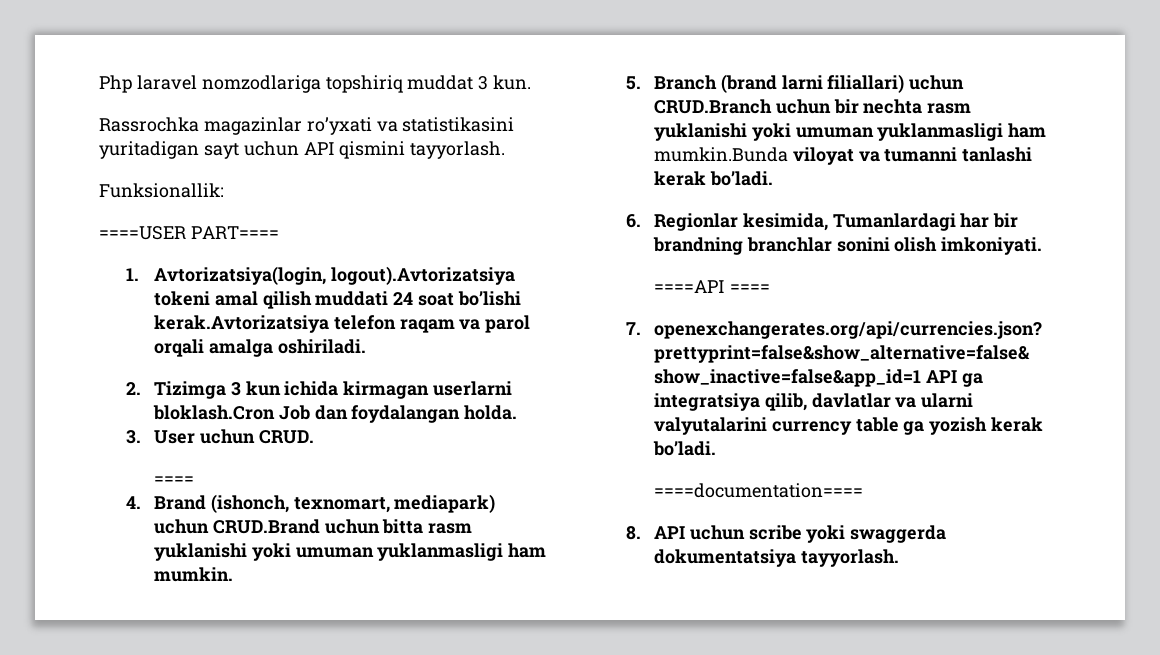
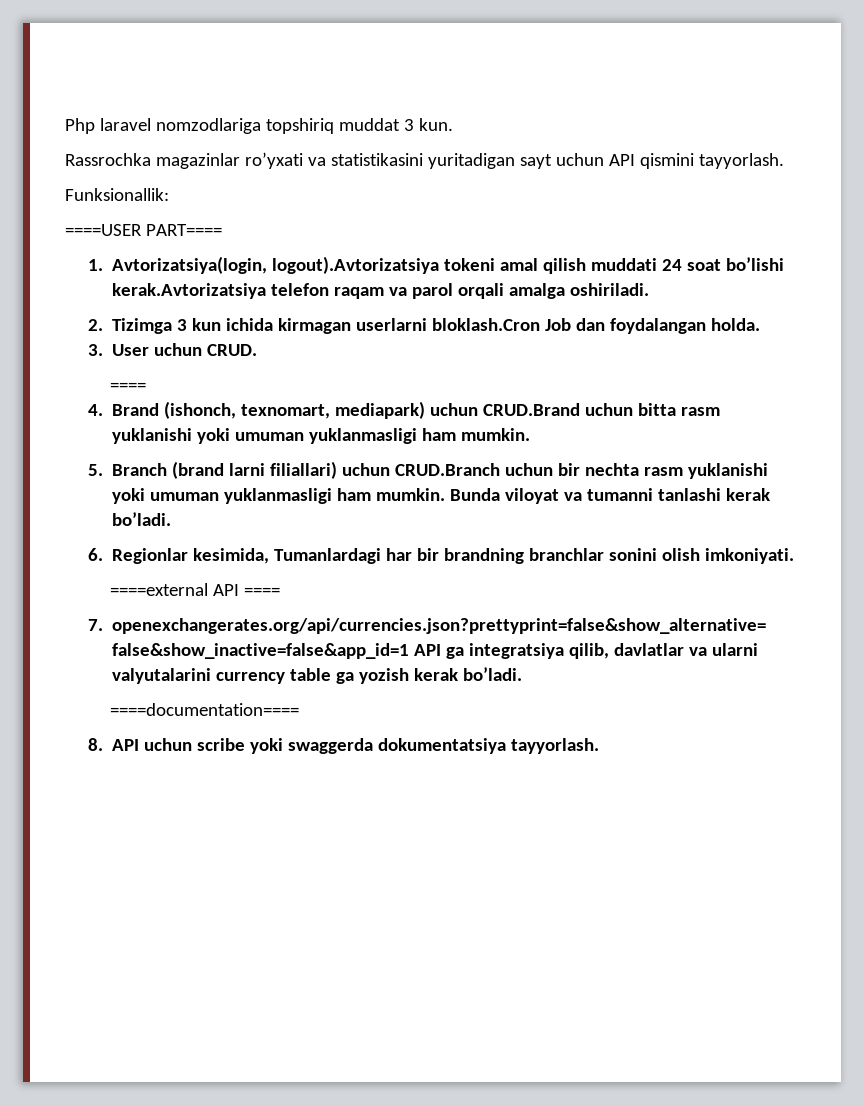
- 5. Branch (brand larni filiallari) uchun CRUD.Branch uchun bir nechta rasm yuklanishi yoki umuman yuklanmasligi ham mumkin.Bunda viloyat va tumanni tanlashi kerak bo’ladi.
+ 5. Branch (brand larni filiallari) uchun CRUD.Branch uchun bir nechta rasm yuklanishi yoki umuman yuklanmasligi ham mumkin. Bunda viloyat va tumanni tanlashi kerak bo’ladi.
- ====API ====
+ ====external API ====

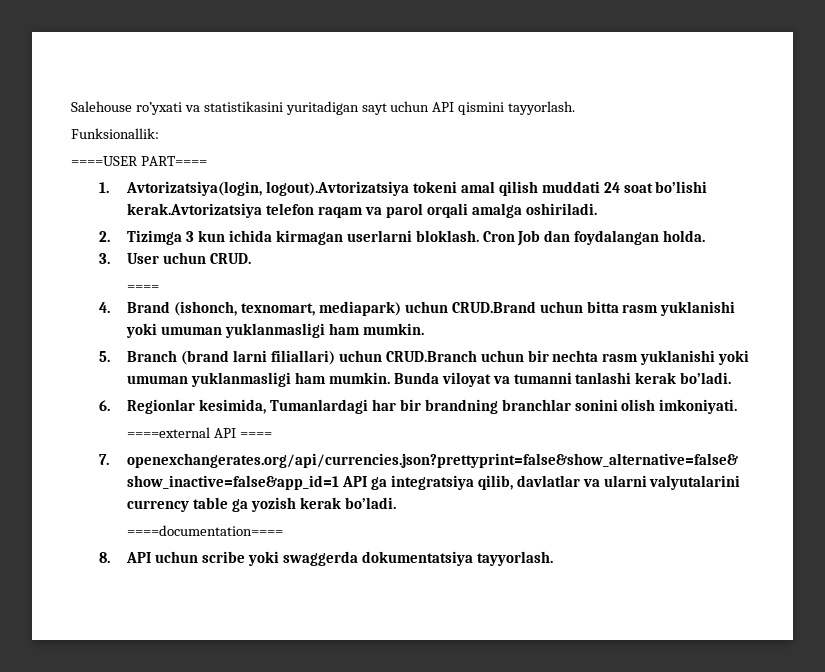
- Php laravel nomzodlariga topshiriq muddat 3 kun.
- Rassrochka magazinlar ro’yxati va statistikasini yuritadigan sayt uchun API qismini tayyorlash.
+ Salehouse ro’yxati va statistikasini yuritadigan sayt uchun API qismini tayyorlash.
- 2. Tizimga 3 kun ichida kirmagan userlarni bloklash.Cron Job dan foydalangan holda.
+ 2. Tizimga 3 kun ichida kirmagan userlarni bloklash. Cron Job dan foydalangan holda.

